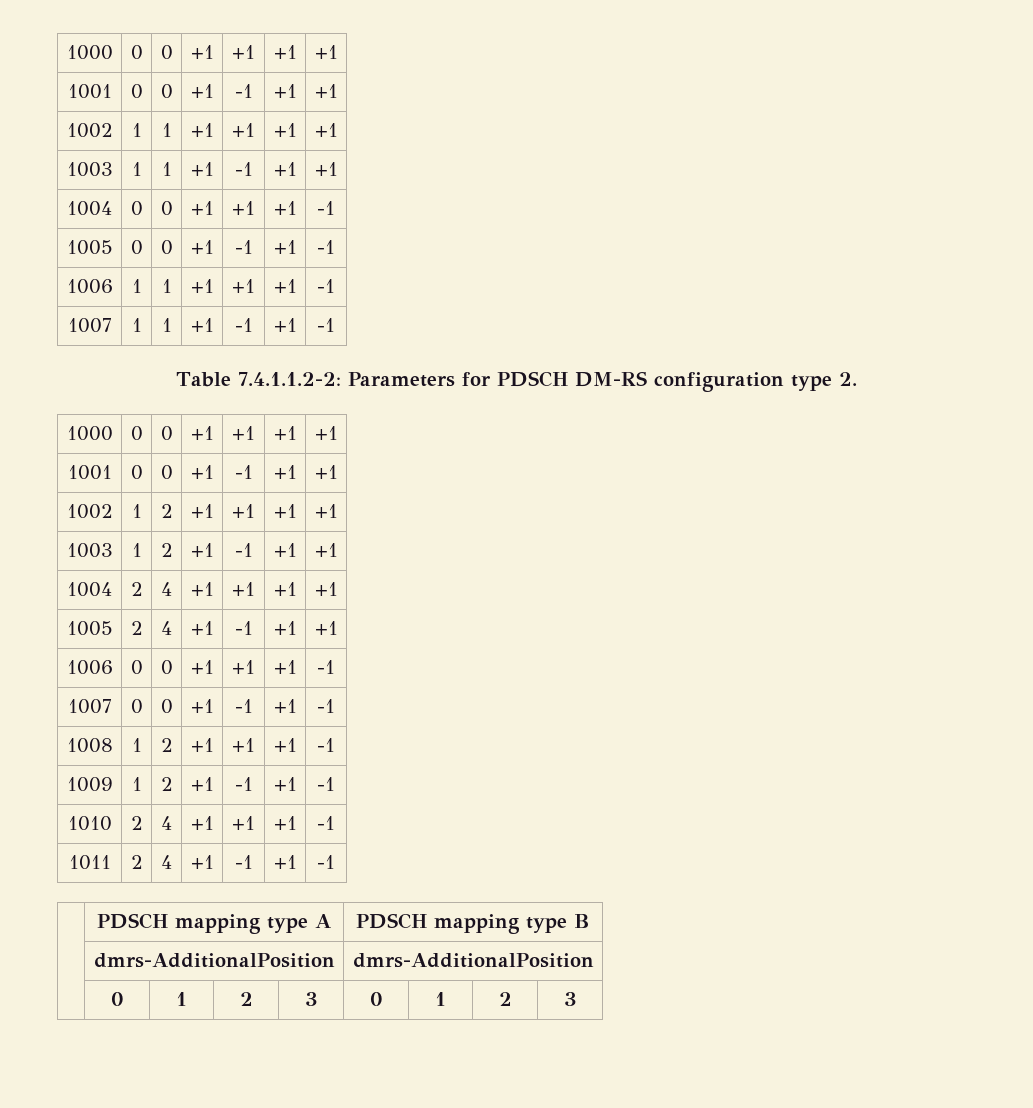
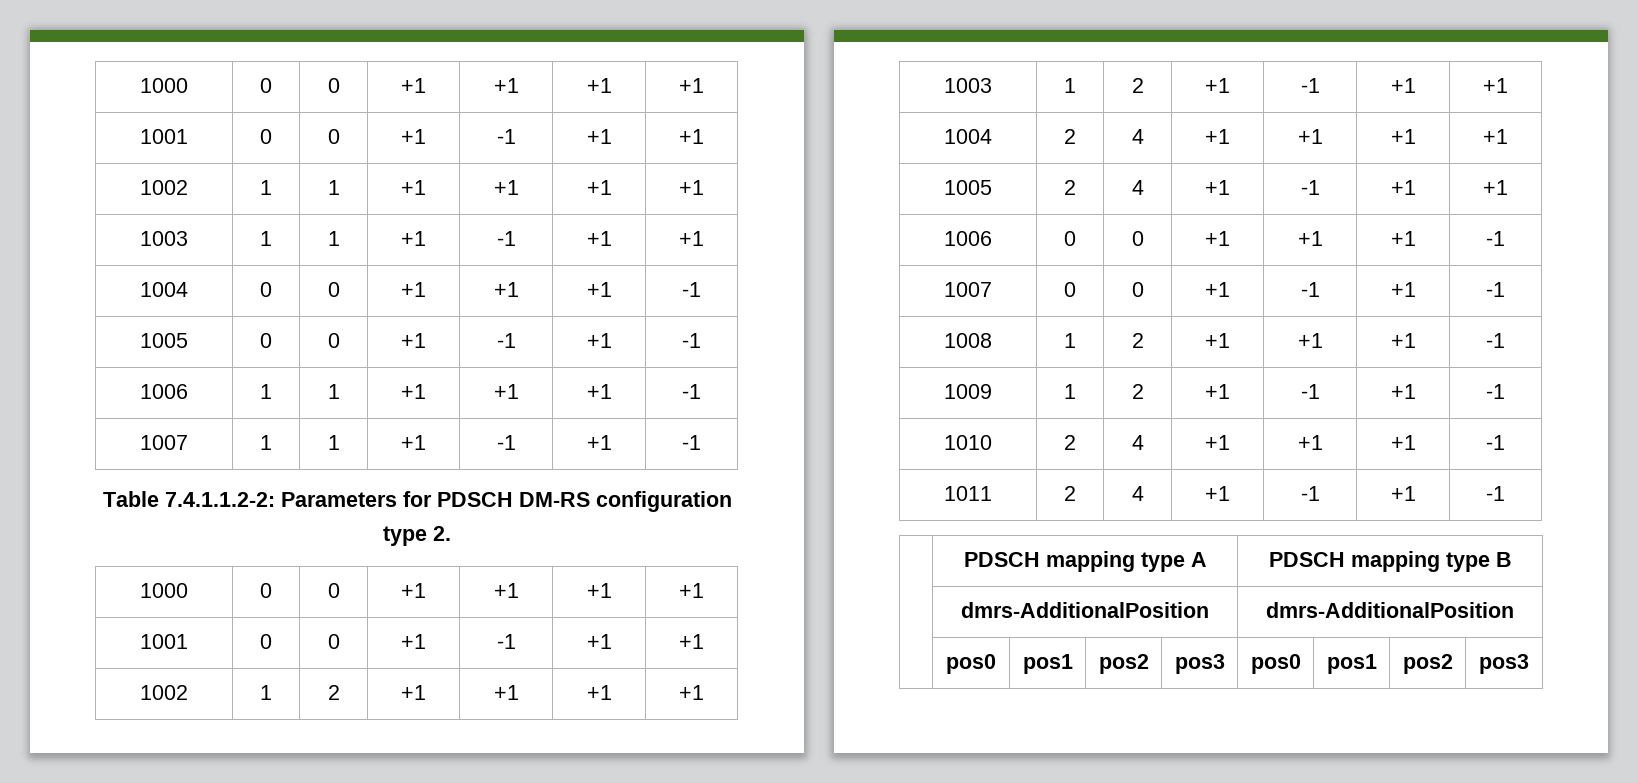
- | 0 | 1 | 2 | 3 | 0 | 1 | 2 | 3
+ | pos0 | pos1 | pos2 | pos3 | pos0 | pos1 | pos2 | pos3

